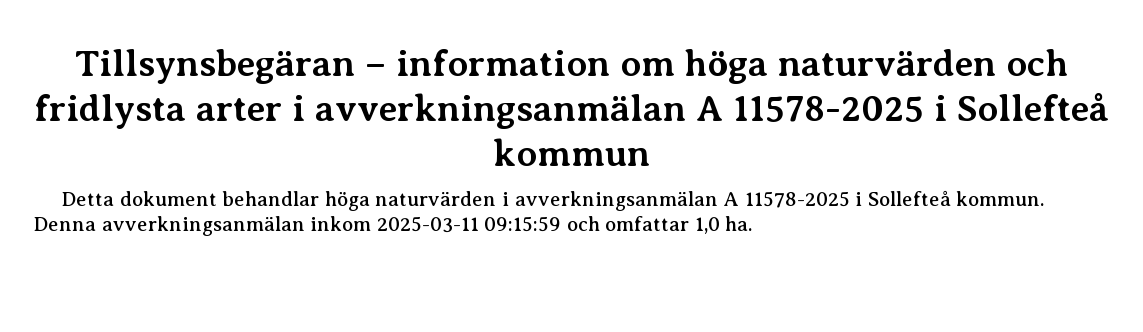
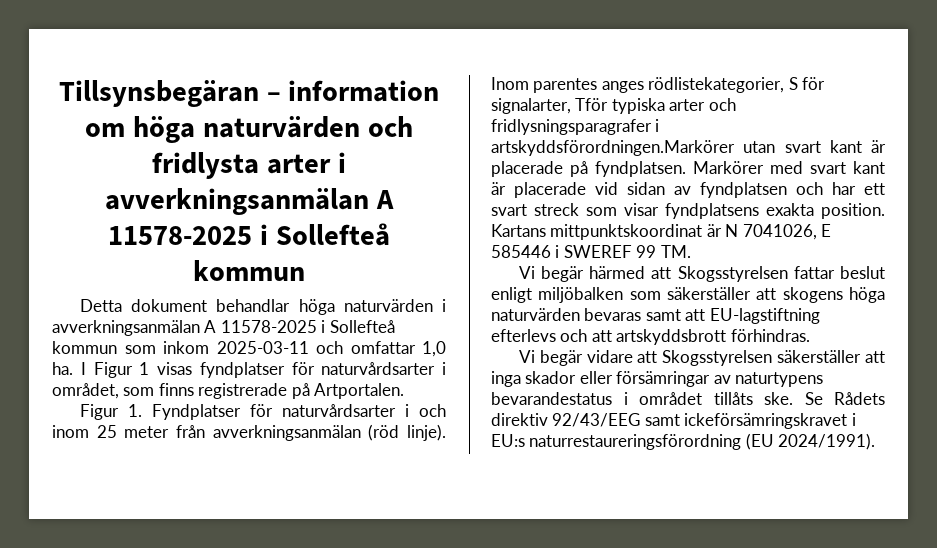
- Detta dokument behandlar höga naturvärden i avverkningsanmälan A 11578-2025 i Sollefteå kommun. Denna avverkningsanmälan inkom 2025-03-11 09:15:59 och omfattar 1,0 ha.
+ Detta dokument behandlar höga naturvärden i avverkningsanmälan A 11578-2025 i Sollefteå kommun som inkom 2025-03-11 och omfattar 1,0 ha.
+ I Figur 1 visas fyndplatser för naturvårdsarter i området, som finns registrerade på Artportalen.
+ Figur 1. Fyndplatser för naturvårdsarter i och inom 25 meter från avverkningsanmälan (röd linje). Inom parentes anges rödlistekategorier, S för signalarter, Tför typiska arter och fridlysningsparagrafer i artskyddsförordningen.Markörer utan svart kant är placerade på fyndplatsen. Markörer med svart kant är placerade vid sidan av fyndplatsen och har ett svart streck som visar fyndplatsens exakta position. Kartans mittpunktskoordinat är N 7041026, E 585446 i SWEREF 99 TM.
+ Vi begär härmed att Skogsstyrelsen fattar beslut enligt miljöbalken som säkerställer att skogens höga naturvärden bevaras samt att EU-lagstiftning efterlevs och att artskyddsbrott förhindras.
+ Vi begär vidare att Skogsstyrelsen säkerställer att inga skador eller försämringar av naturtypens bevarandestatus i området tillåts ske. Se Rådets direktiv 92/43/EEG samt ickeförsämringskravet i EU:s naturrestaureringsförordning (EU 2024/1991).

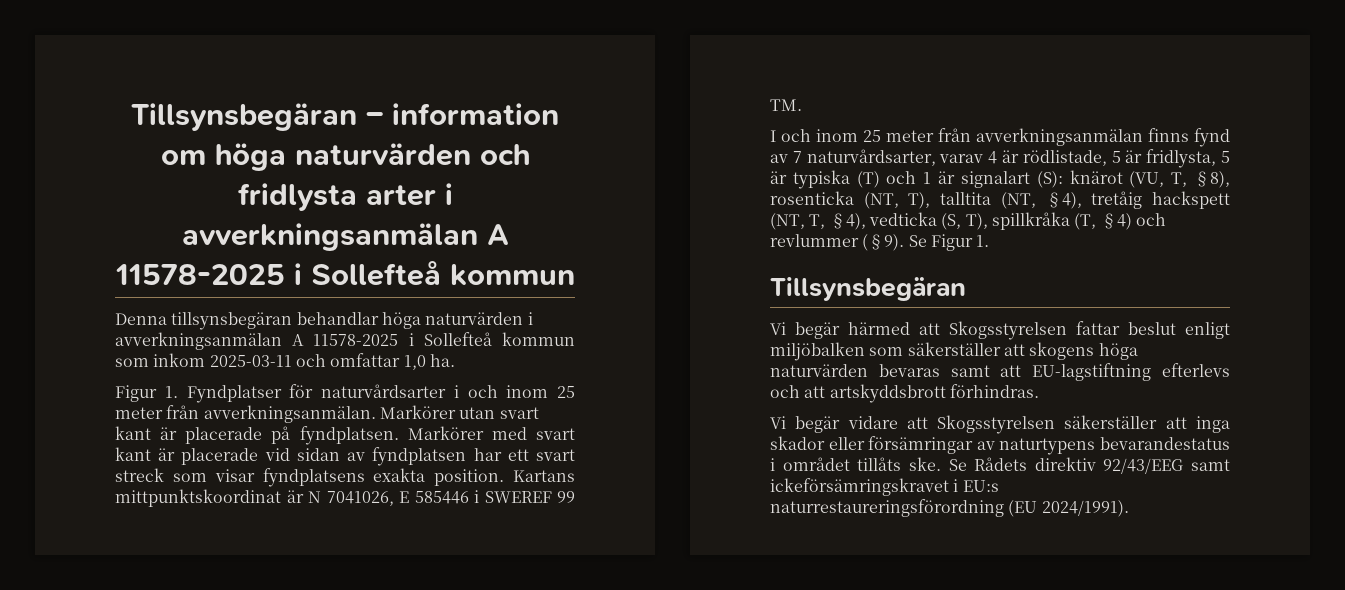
- Detta dokument behandlar höga naturvärden i avverkningsanmälan A 11578-2025 i Sollefteå kommun som inkom 2025-03-11 och omfattar 1,0 ha. I Figur 1 visas fyndplatser för naturvårdsarter i området, som finns registrerade på Artportalen.
+ Denna tillsynsbegäran behandlar höga naturvärden i avverkningsanmälan A 11578-2025 i Sollefteå kommun som inkom 2025-03-11 och omfattar 1,0 ha.
- Figur 1. Fyndplatser för naturvårdsarter i och inom 25 meter från avverkningsanmälan (röd linje). Inom parentes anges rödlistekategorier, S för signalarter, Tför typiska arter och fridlysningsparagrafer i artskyddsförordningen.Markörer utan svart kant är placerade på fyndplatsen.
+ Figur 1. Fyndplatser för naturvårdsarter i och inom 25 meter från avverkningsanmälan. Markörer utan svart kant är placerade på fyndplatsen.
- Markörer med svart kant är placerade vid sidan av fyndplatsen och har ett svart streck som visar fyndplatsens exakta position.
+ Markörer med svart kant är placerade vid sidan av fyndplatsen har ett svart streck som visar fyndplatsens exakta position.
+ I och inom 25 meter från avverkningsanmälan finns fynd av 7 naturvårdsarter, varav 4 är rödlistade, 5 är fridlysta, 5 är typiska (T) och 1 är signalart (S): knärot (VU, T, §8), rosenticka (NT, T), talltita (NT, §4), tretåig hackspett (NT, T, §4), vedticka (S, T), spillkråka (T, §4) och revlummer (§9). Se Figur 1.
+ Tillsynsbegäran

